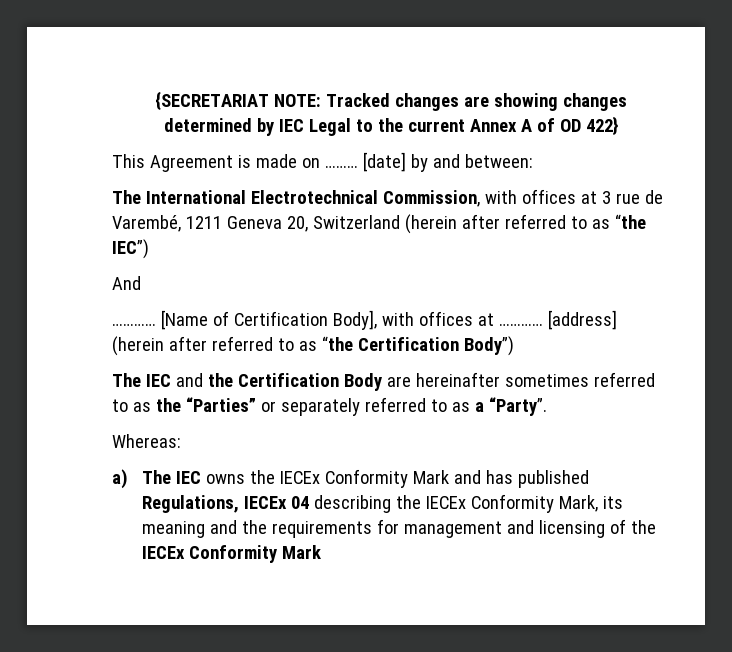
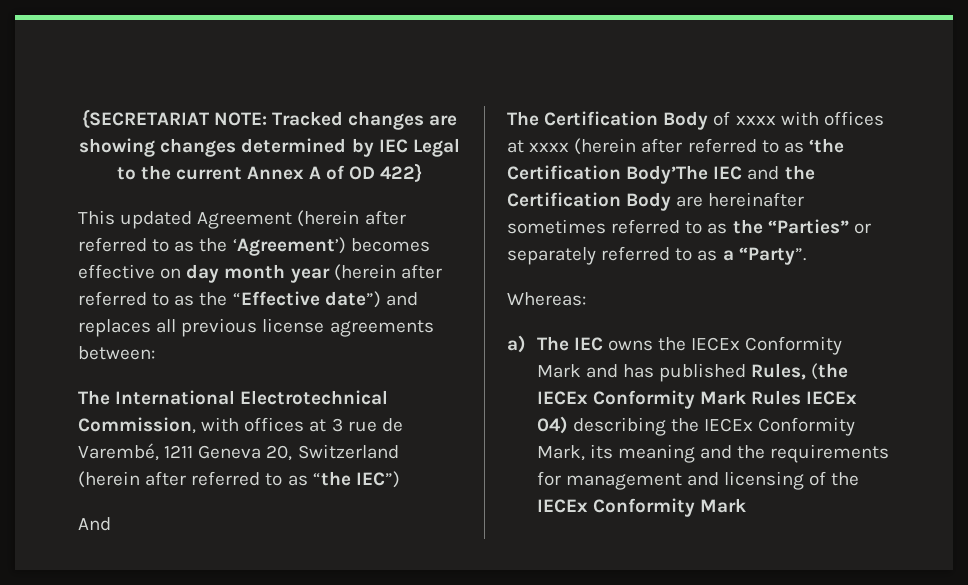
- This Agreement is made on ……… [date] by and between:
+ This updated Agreement (herein after referred to as the ‘Agreement’) becomes effective on day month year (herein after referred to as the “Effective date”) and replaces all previous license agreements between:
- ………… [Name of Certification Body], with offices at ………… [address] (herein after referred to as “the Certification Body”)
- The IEC and the Certification Body are hereinafter sometimes referred to as the “Parties” or separately referred to as a “Party”.
+ The Certification Body of xxxx with offices at xxxx (herein after referred to as ‘the Certification Body’The IEC and the Certification Body are hereinafter sometimes referred to as the “Parties” or separately referred to as a “Party”.
- a) The IEC owns the IECEx Conformity Mark and has published Regulations, IECEx 04 describing the IECEx Conformity Mark, its meaning and the requirements for management and licensing of the IECEx Conformity Mark
+ a) The IEC owns the IECEx Conformity Mark and has published Rules, (the IECEx Conformity Mark Rules IECEx 04) describing the IECEx Conformity Mark, its meaning and the requirements for management and licensing of the IECEx Conformity Mark

